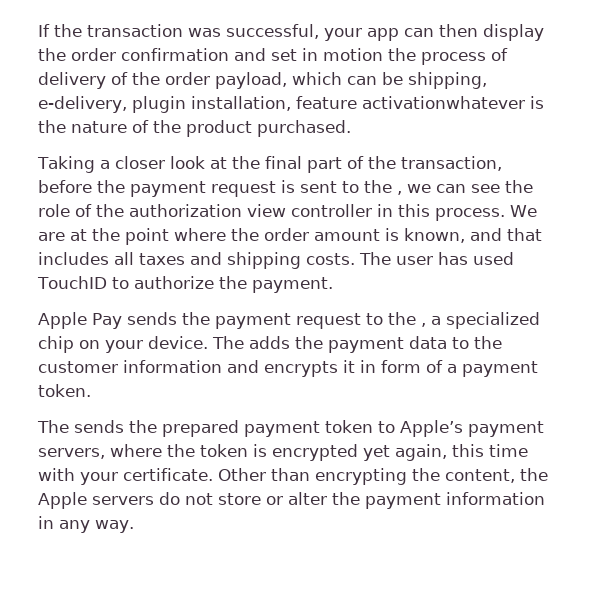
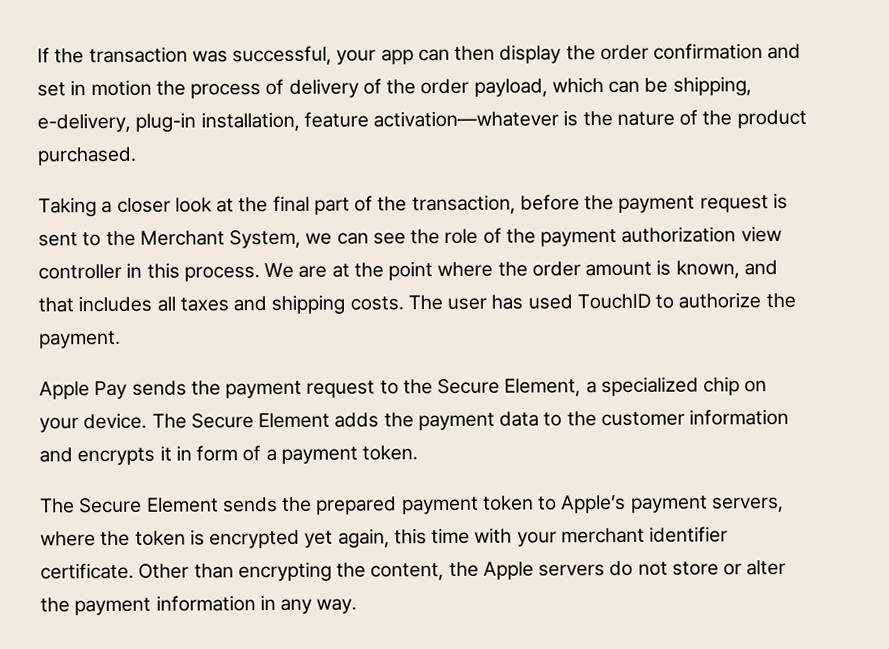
- If the transaction was successful, your app can then display the order confirmation and set in motion the process of delivery of the order payload, which can be shipping, e-delivery, plugin installation, feature activationwhatever is the nature of the product purchased.
+ If the transaction was successful, your app can then display the order confirmation and set in motion the process of delivery of the order payload, which can be shipping, e-delivery, plug-in installation, feature activation—whatever is the nature of the product purchased.
- Taking a closer look at the final part of the transaction, before the payment request is sent to the , we can see the role of the authorization view controller in this process.
+ Taking a closer look at the final part of the transaction, before the payment request is sent to the Merchant System, we can see the role of the payment authorization view controller in this process.
- Apple Pay sends the payment request to the , a specialized chip on your device.
+ Apple Pay sends the payment request to the Secure Element, a specialized chip on your device.
- The adds the payment data to the customer information and encrypts it in form of a payment token.
+ The Secure Element adds the payment data to the customer information and encrypts it in form of a payment token.
- The sends the prepared payment token to Apple’s payment servers, where the token is encrypted yet again, this time with your certificate.
+ The Secure Element sends the prepared payment token to Apple’s payment servers, where the token is encrypted yet again, this time with your merchant identifier certificate.

